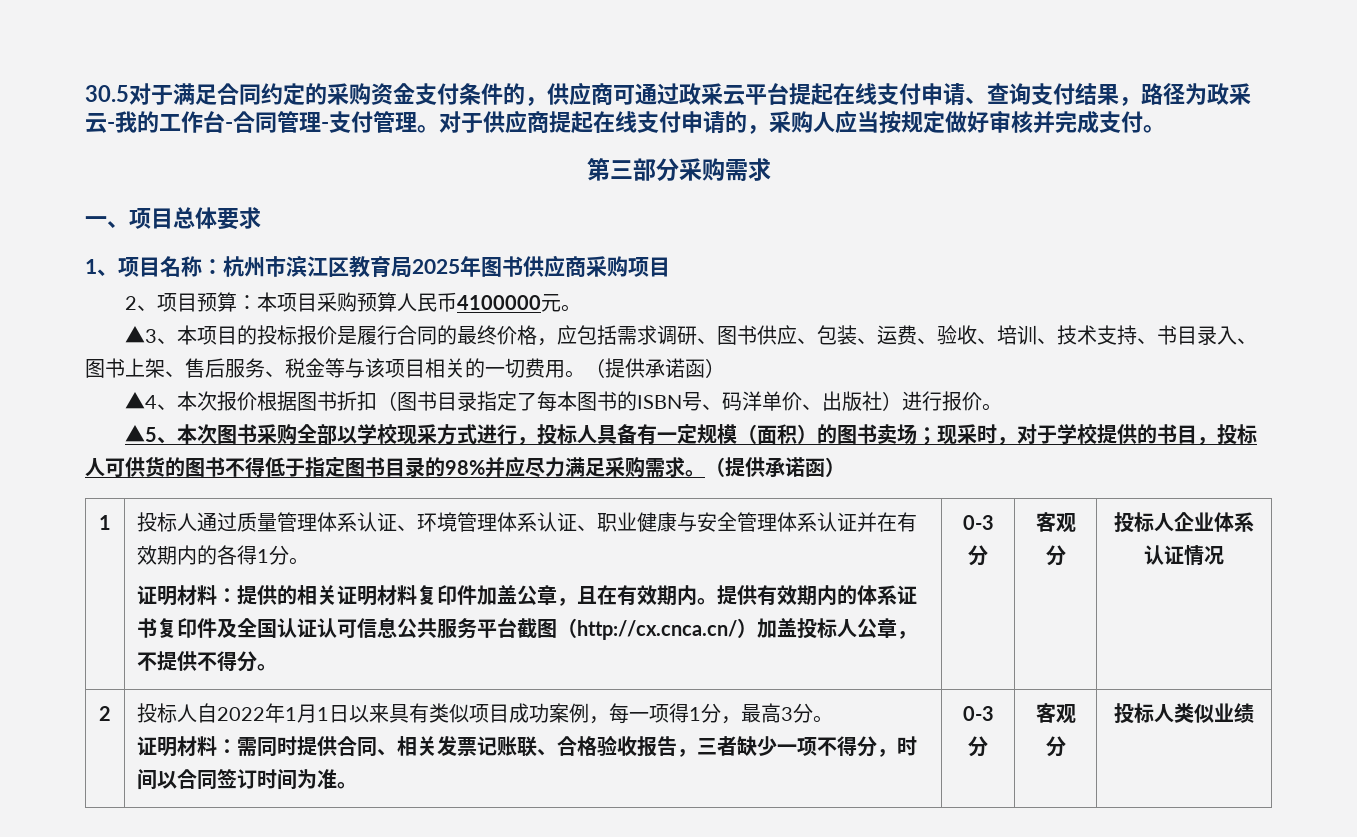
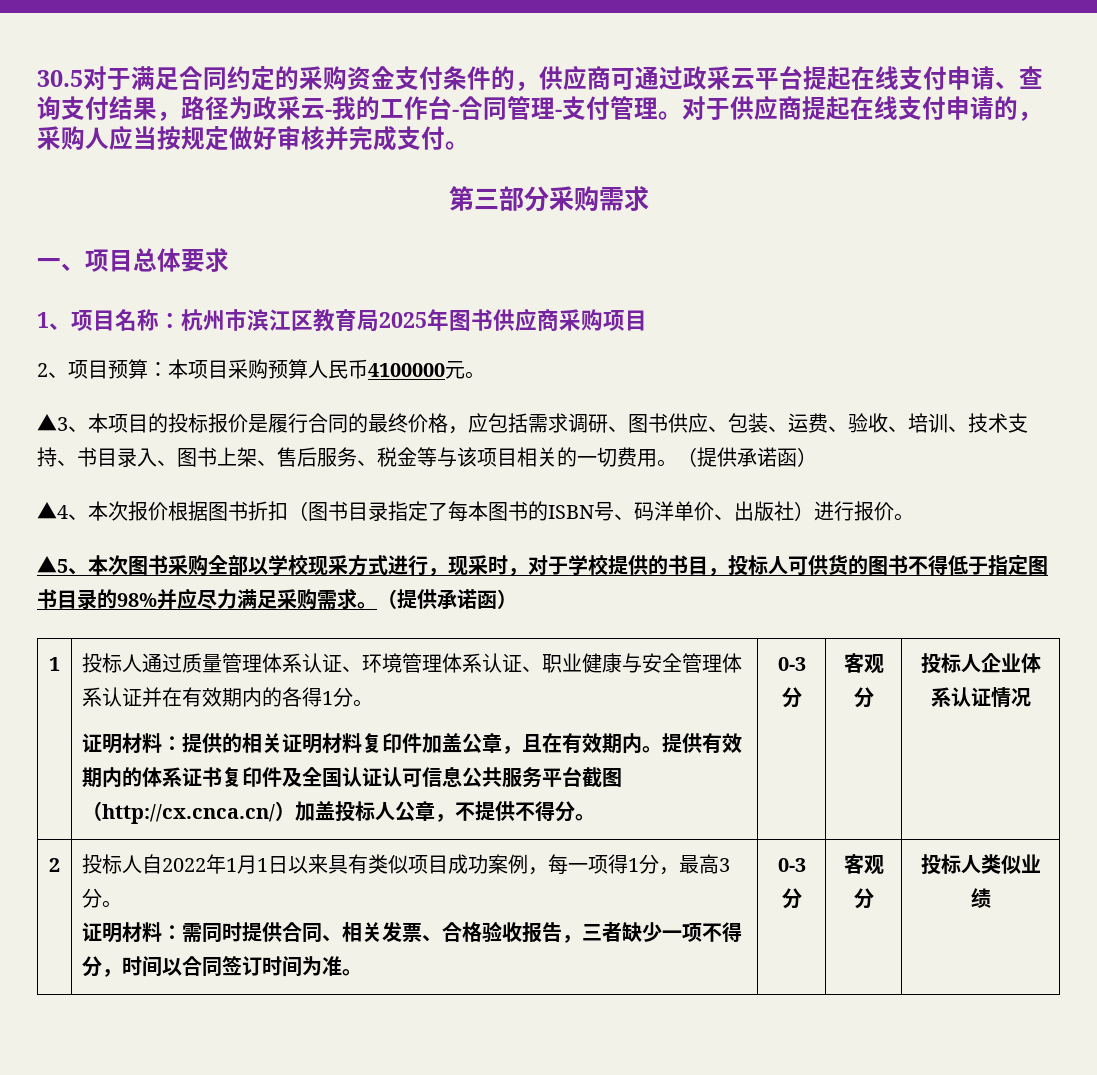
- ▲5、本次图书采购全部以学校现采方式进行，投标人具备有一定规模（面积）的图书卖场；现采时，对于学校提供的书目，投标人可供货的图书不得低于指定图书目录的98%并应尽力满足采购需求。
+ ▲5、本次图书采购全部以学校现采方式进行，现采时，对于学校提供的书目，投标人可供货的图书不得低于指定图书目录的98%并应尽力满足采购需求。
- 证明材料：需同时提供合同、相关发票记账联、合格验收报告，三者缺少一项不得分，时间以合同签订时间为准。
+ 证明材料：需同时提供合同、相关发票、合格验收报告，三者缺少一项不得分，时间以合同签订时间为准。

